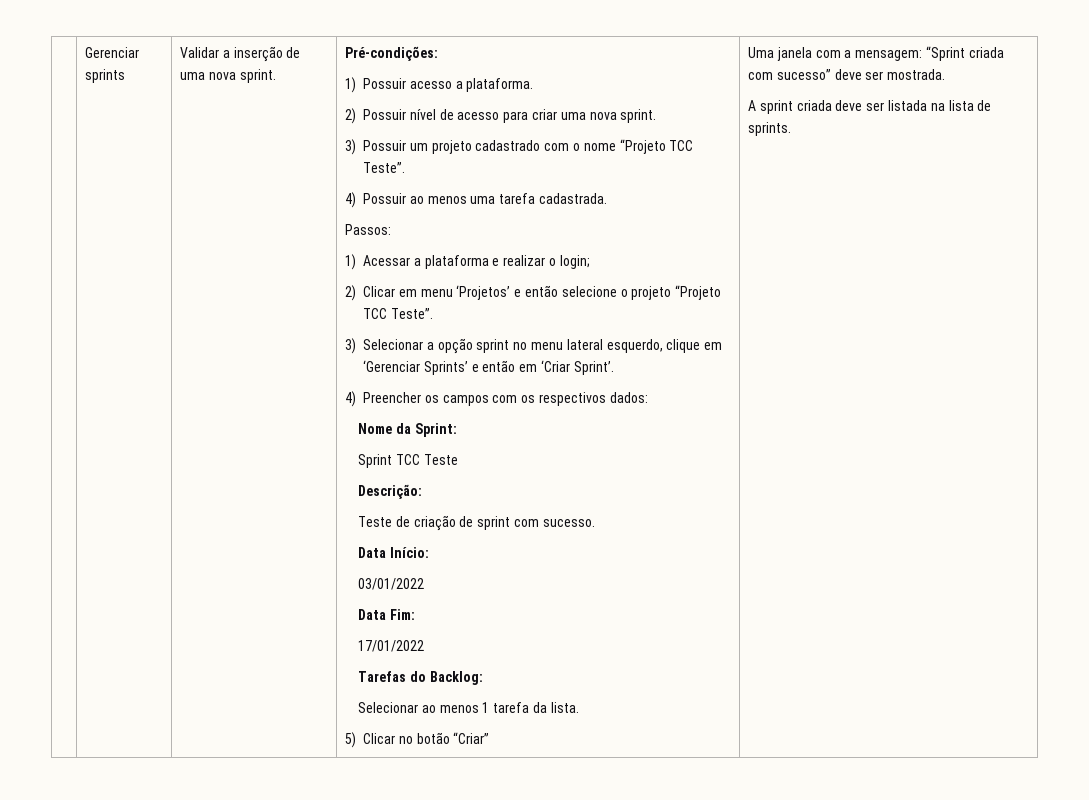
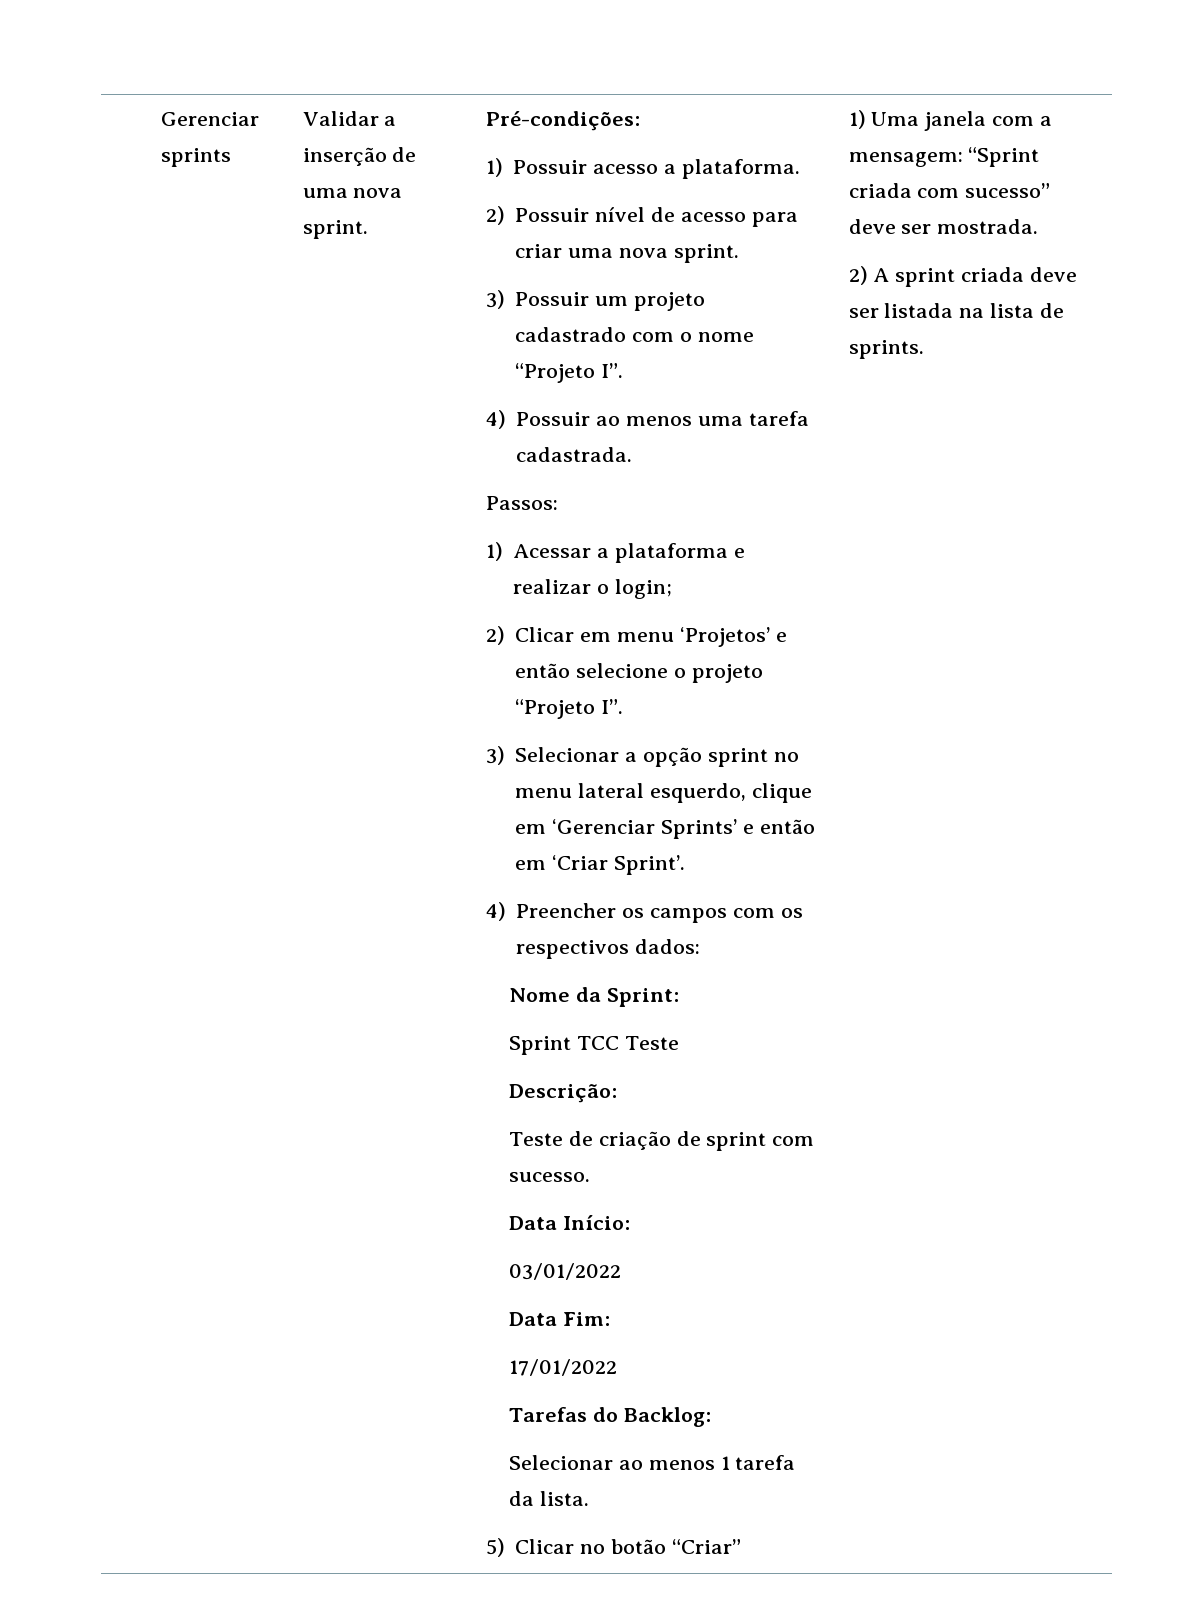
- 3) Possuir um projeto cadastrado com o nome “Projeto TCC Teste”.
+ 3) Possuir um projeto cadastrado com o nome “Projeto I”.
- 2) Clicar em menu ‘Projetos’ e então selecione o projeto “Projeto TCC Teste”.
+ 2) Clicar em menu ‘Projetos’ e então selecione o projeto “Projeto I”.
- Uma janela com a mensagem: “Sprint criada com sucesso” deve ser mostrada.
+ 1) Uma janela com a mensagem: “Sprint criada com sucesso” deve ser mostrada.
- A sprint criada deve ser listada na lista de sprints.
+ 2) A sprint criada deve ser listada na lista de sprints.

